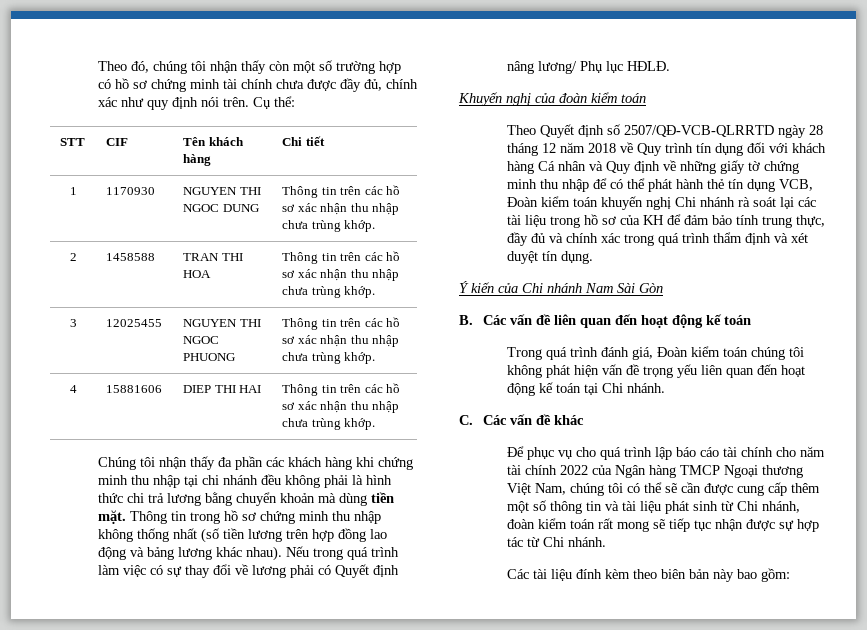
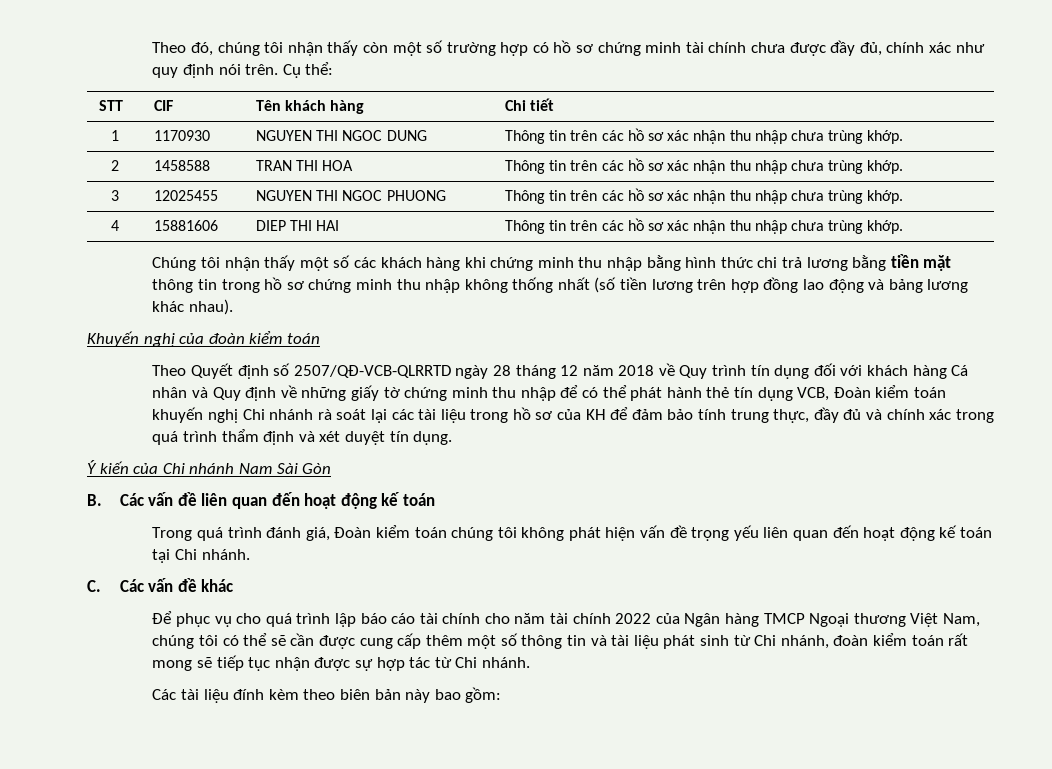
- Chúng tôi nhận thấy đa phần các khách hàng khi chứng minh thu nhập tại chi nhánh đều không phải là hình thức chi trả lương bằng chuyển khoản mà dùng tiền mặt. Thông tin trong hồ sơ chứng minh thu nhập không thống nhất (số tiền lương trên hợp đồng lao động và bảng lương khác nhau). Nếu trong quá trình làm việc có sự thay đổi về lương phải có Quyết định nâng lương/ Phụ lục HĐLĐ.
+ Chúng tôi nhận thấy một số các khách hàng khi chứng minh thu nhập bằng hình thức chi trả lương bằng tiền mặt thông tin trong hồ sơ chứng minh thu nhập không thống nhất (số tiền lương trên hợp đồng lao động và bảng lương khác nhau).

